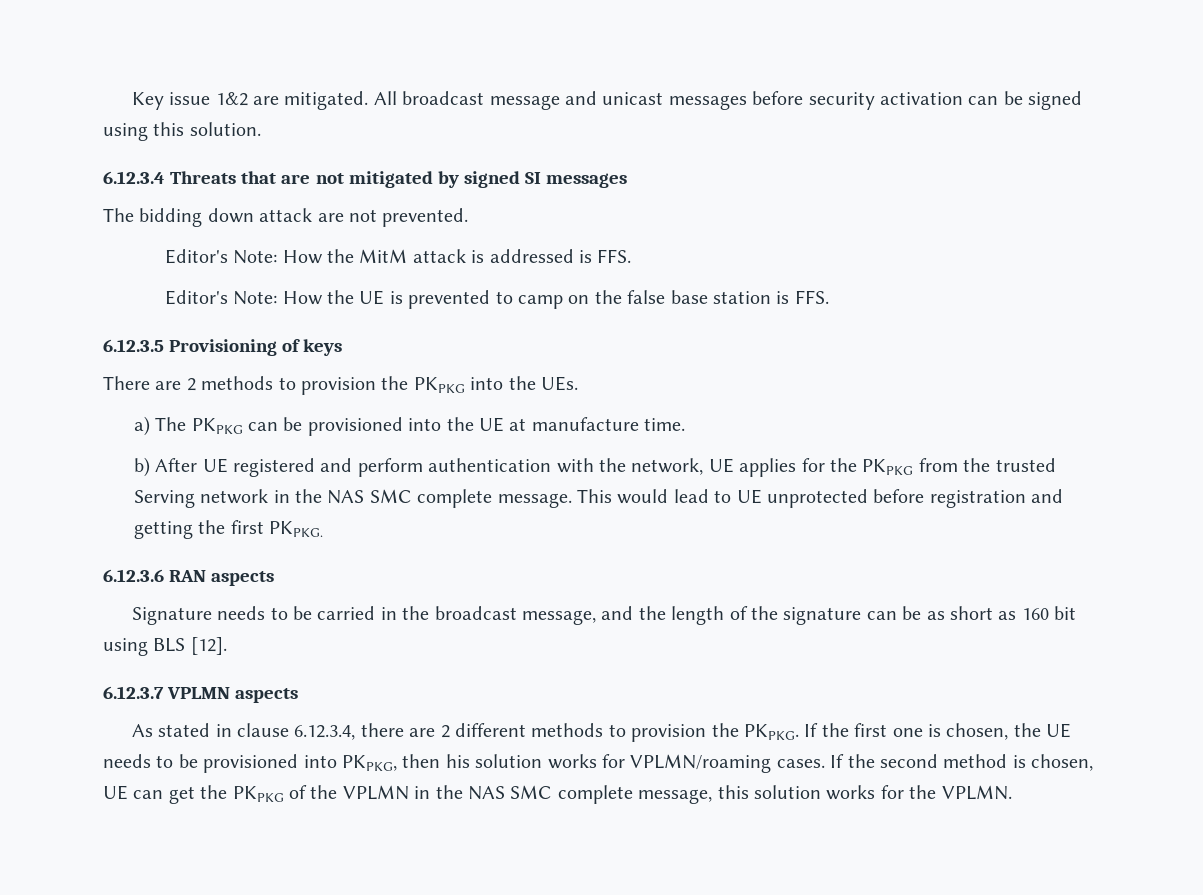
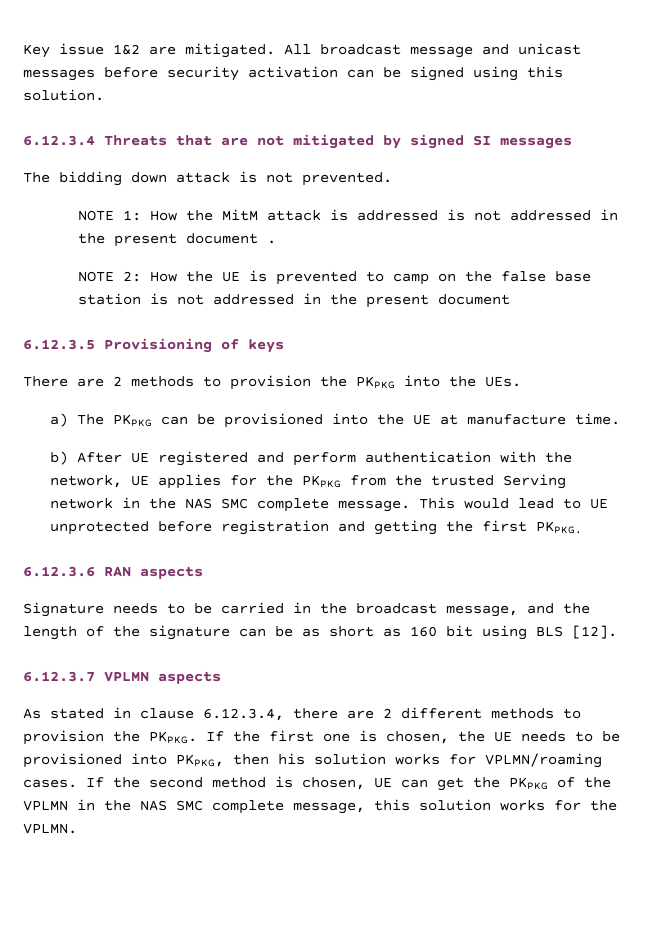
- The bidding down attack are not prevented.
+ The bidding down attack is not prevented.
- Editor's Note: How the MitM attack is addressed is FFS.
- Editor's Note: How the UE is prevented to camp on the false base station is FFS.
+ NOTE 1: How the MitM attack is addressed is not addressed in the present document .
+ NOTE 2: How the UE is prevented to camp on the false base station is not addressed in the present document

